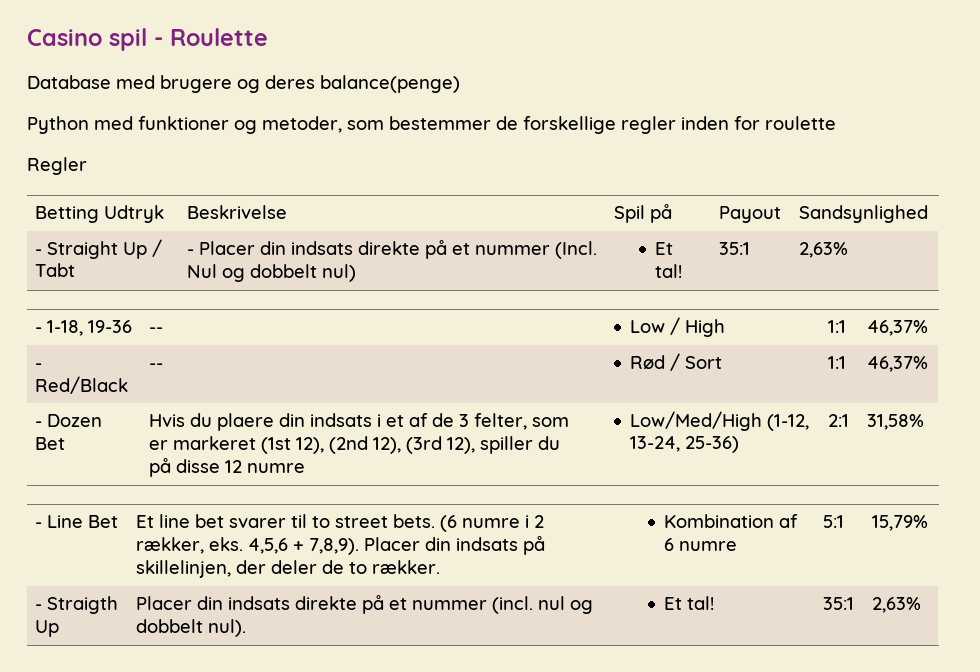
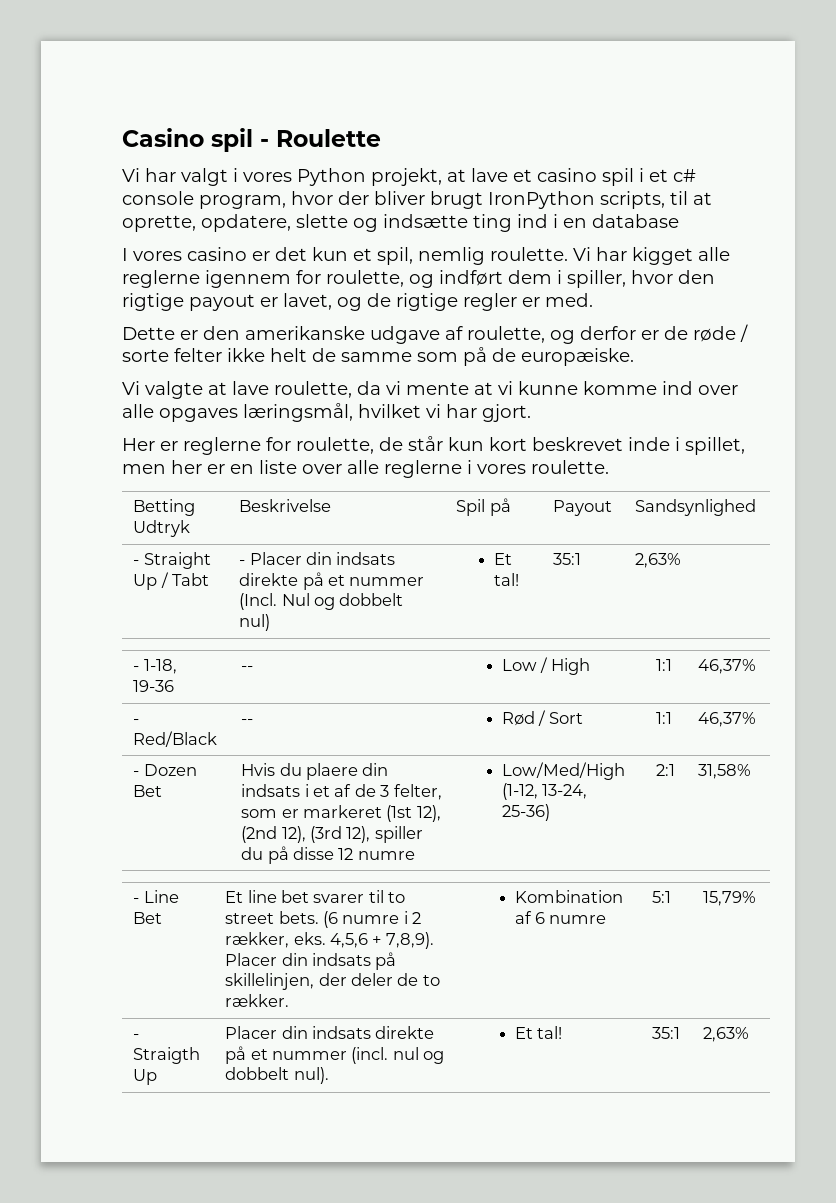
- Database med brugere og deres balance(penge)
- Python med funktioner og metoder, som bestemmer de forskellige regler inden for roulette
- Regler
+ Vi har valgt i vores Python projekt, at lave et casino spil i et c# console program, hvor der bliver brugt IronPython scripts, til at oprette, opdatere, slette og indsætte ting ind i en database
+ I vores casino er det kun et spil, nemlig roulette. Vi har kigget alle reglerne igennem for roulette, og indført dem i spiller, hvor den rigtige payout er lavet, og de rigtige regler er med.
+ Dette er den amerikanske udgave af roulette, og derfor er de røde / sorte felter ikke helt de samme som på de europæiske.
+ Vi valgte at lave roulette, da vi mente at vi kunne komme ind over alle opgaves læringsmål, hvilket vi har gjort.
+ Her er reglerne for roulette, de står kun kort beskrevet inde i spillet, men her er en liste over alle reglerne i vores roulette.

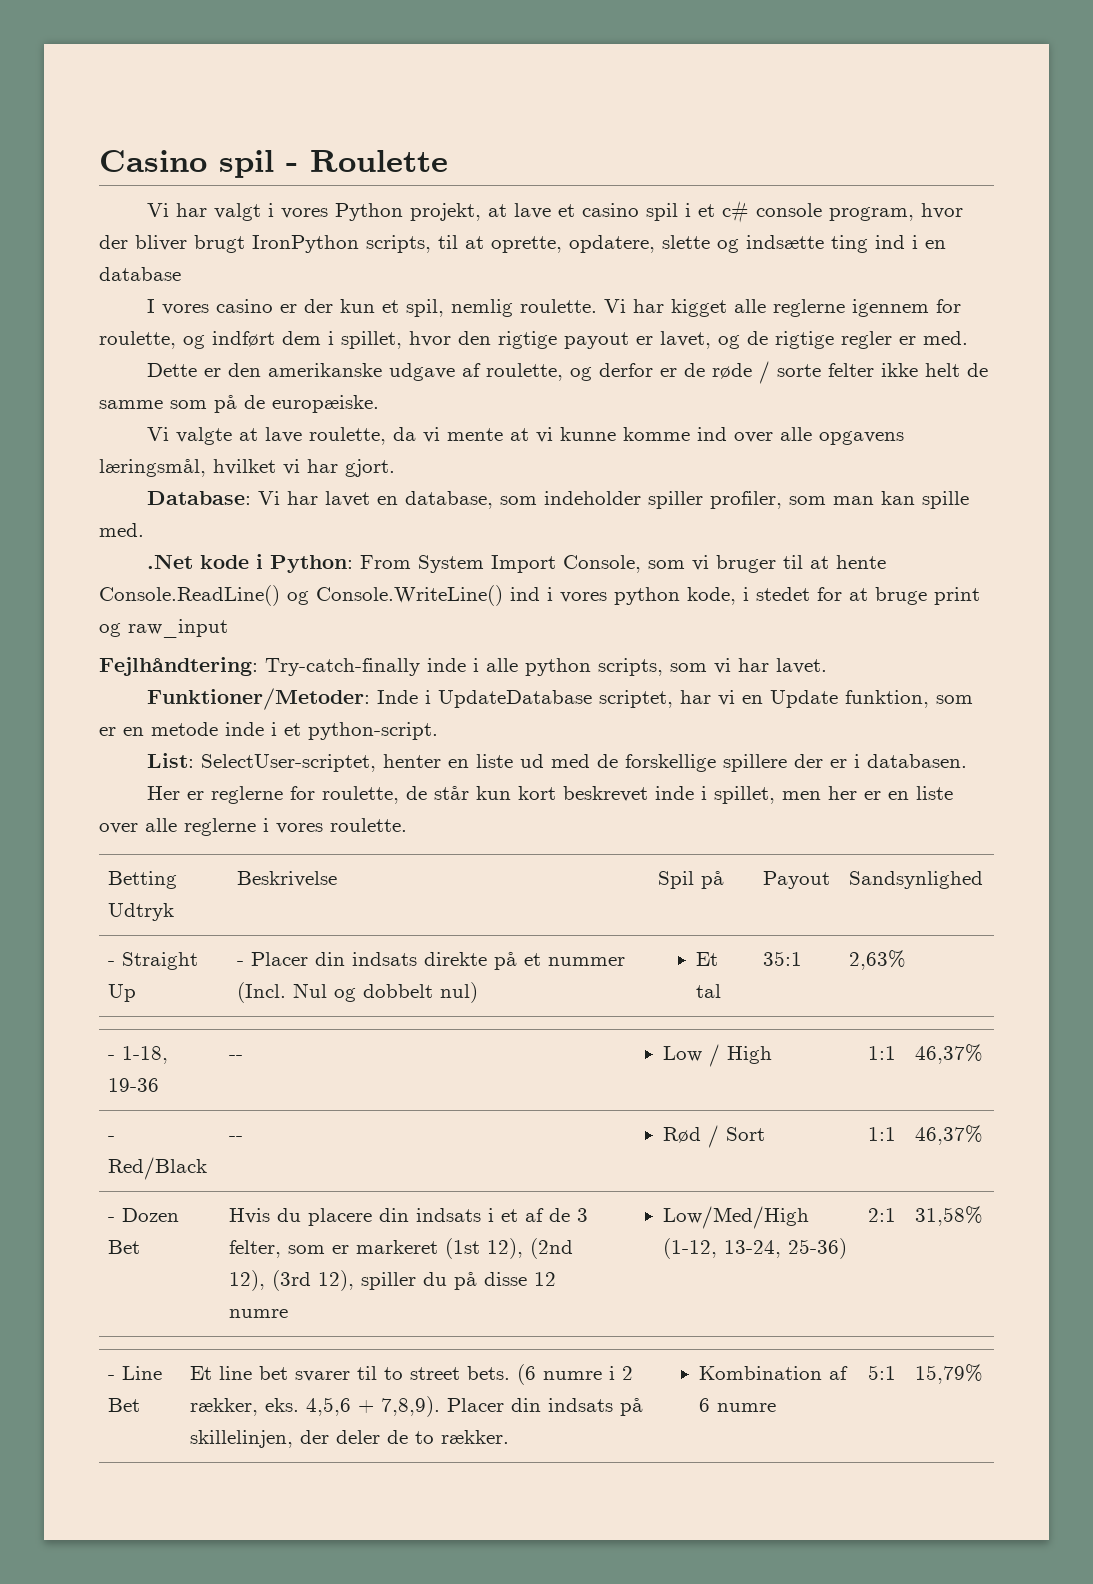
- I vores casino er det kun et spil, nemlig roulette.
+ I vores casino er der kun et spil, nemlig roulette.
- Vi har kigget alle reglerne igennem for roulette, og indført dem i spiller, hvor den rigtige payout er lavet, og de rigtige regler er med.
+ Vi har kigget alle reglerne igennem for roulette, og indført dem i spillet, hvor den rigtige payout er lavet, og de rigtige regler er med.
- Vi valgte at lave roulette, da vi mente at vi kunne komme ind over alle opgaves læringsmål, hvilket vi har gjort.
+ Vi valgte at lave roulette, da vi mente at vi kunne komme ind over alle opgavens læringsmål, hvilket vi har gjort.
+ Database: Vi har lavet en database, som indeholder spiller profiler, som man kan spille med.
+ .Net kode i Python: From System Import Console, som vi bruger til at hente Console.ReadLine() og Console.WriteLine() ind i vores python kode, i stedet for at bruge print og raw_input
+ Fejlhåndtering: Try-catch-finally inde i alle python scripts, som vi har lavet.
+ Funktioner/Metoder: Inde i UpdateDatabase scriptet, har vi en Update funktion, som er en metode inde i et python-script.
+ List: SelectUser-scriptet, henter en liste ud med de forskellige spillere der er i databasen.
- - Straight Up / Tabt | - Placer din indsats direkte på et nummer (Incl. Nul og dobbelt nul) | Et tal! | 35:1 | 2,63%
+ - Straight Up | - Placer din indsats direkte på et nummer (Incl. Nul og dobbelt nul) | Et tal | 35:1 | 2,63%
- - Dozen Bet | Hvis du plaere din indsats i et af de 3 felter, som er markeret (1st 12), (2nd 12), (3rd 12), spiller du på disse 12 numre | Low/Med/High (1-12, 13-24, 25-36) | 2:1 | 31,58%
+ - Dozen Bet | Hvis du placere din indsats i et af de 3 felter, som er markeret (1st 12), (2nd 12), (3rd 12), spiller du på disse 12 numre | Low/Med/High (1-12, 13-24, 25-36) | 2:1 | 31,58%
- - Straigth Up | Placer din indsats direkte på et nummer (incl. nul og dobbelt nul). | Et tal! | 35:1 | 2,63%

